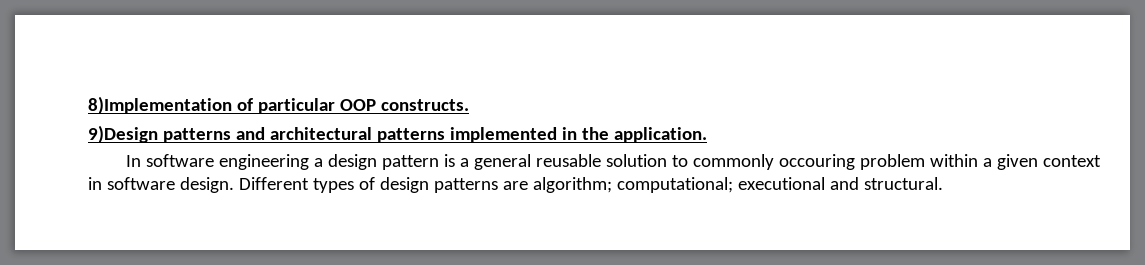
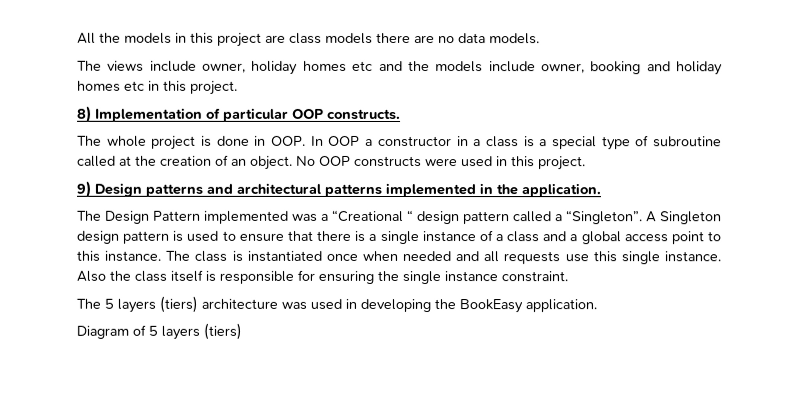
- 8)Implementation of particular OOP constructs.
- 9)Design patterns and architectural patterns implemented in the application.
+ All the models in this project are class models there are no data models.
+ The views include owner, holiday homes etc and the models include owner, booking and holiday homes etc in this project.
+ 8) Implementation of particular OOP constructs.
+ The whole project is done in OOP. In OOP a constructor in a class is a special type of subroutine called at the creation of an object. No OOP constructs were used in this project.
+ 9) Design patterns and architectural patterns implemented in the application.
- In software engineering a design pattern is a general reusable solution to commonly occouring problem within a given context in software design. Different types of design patterns are algorithm; computational; executional and structural.
+ The Design Pattern implemented was a “Creational “ design pattern called a “Singleton”. A Singleton design pattern is used to ensure that there is a single instance of a class and a global access point to this instance. The class is instantiated once when needed and all requests use this single instance. Also the class itself is responsible for ensuring the single instance constraint.
+ The 5 layers (tiers) architecture was used in developing the BookEasy application.
+ Diagram of 5 layers (tiers)

